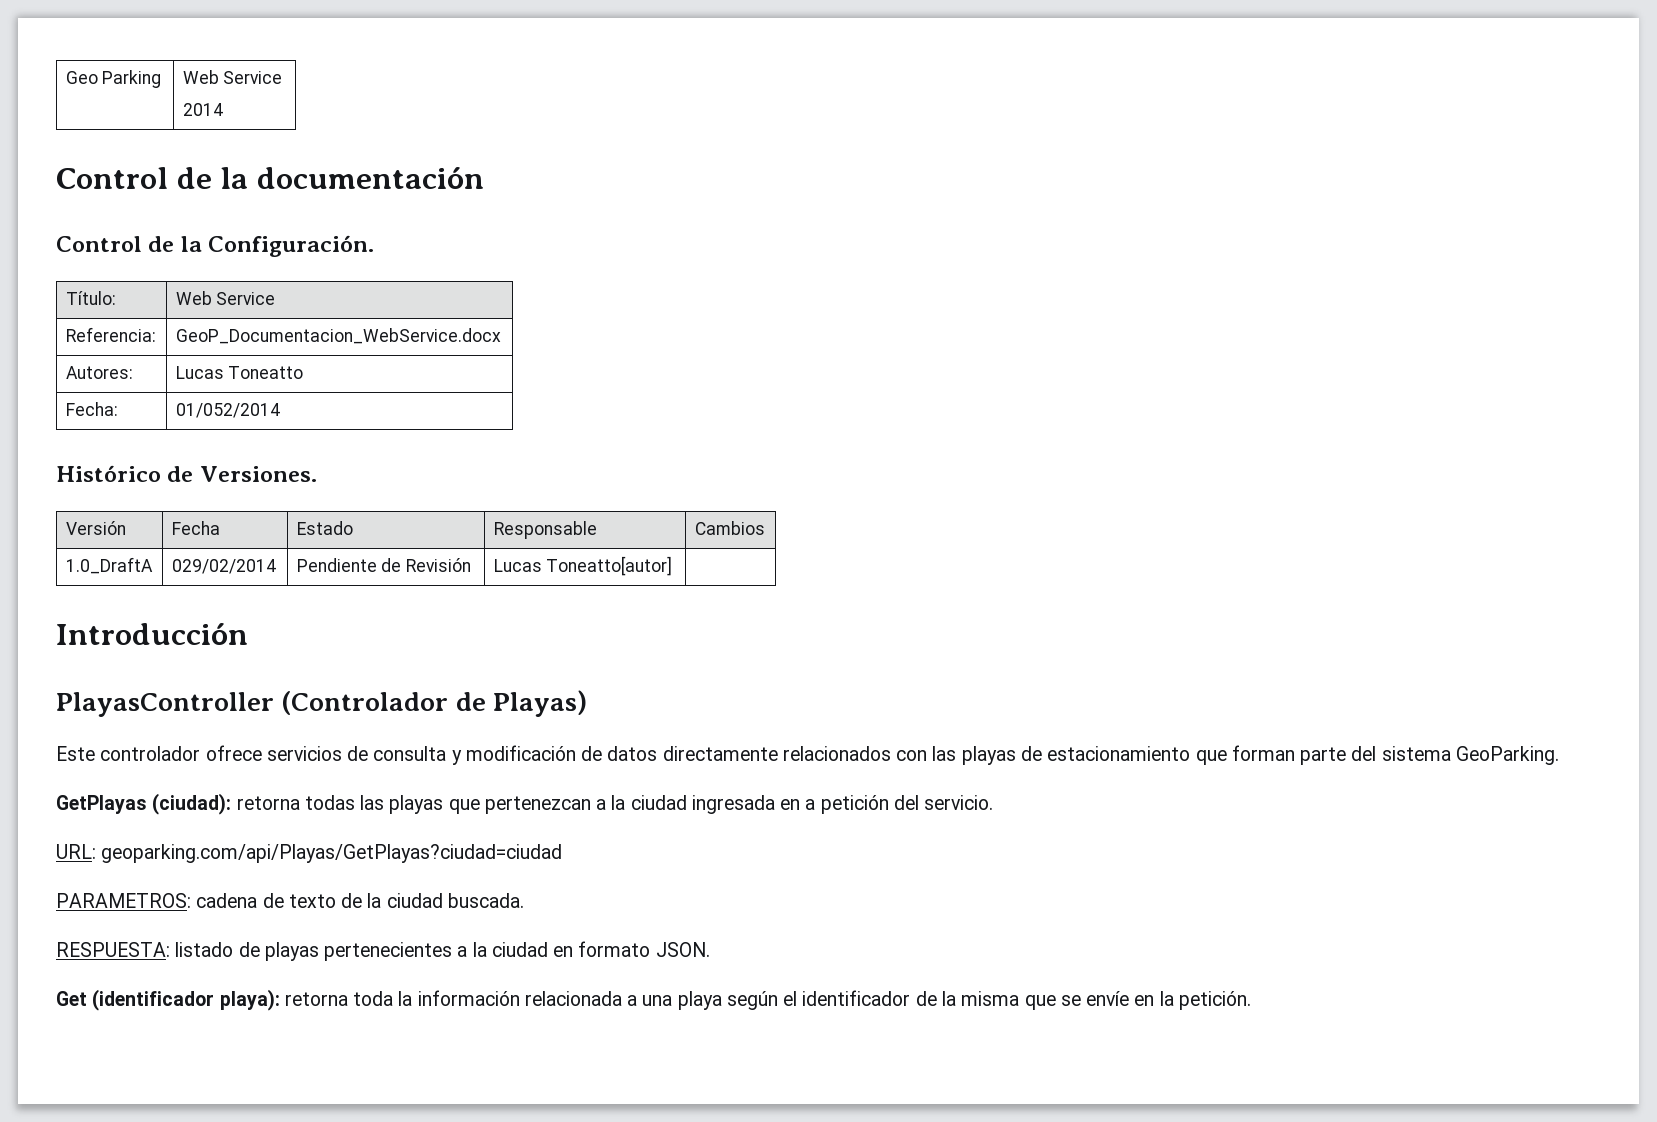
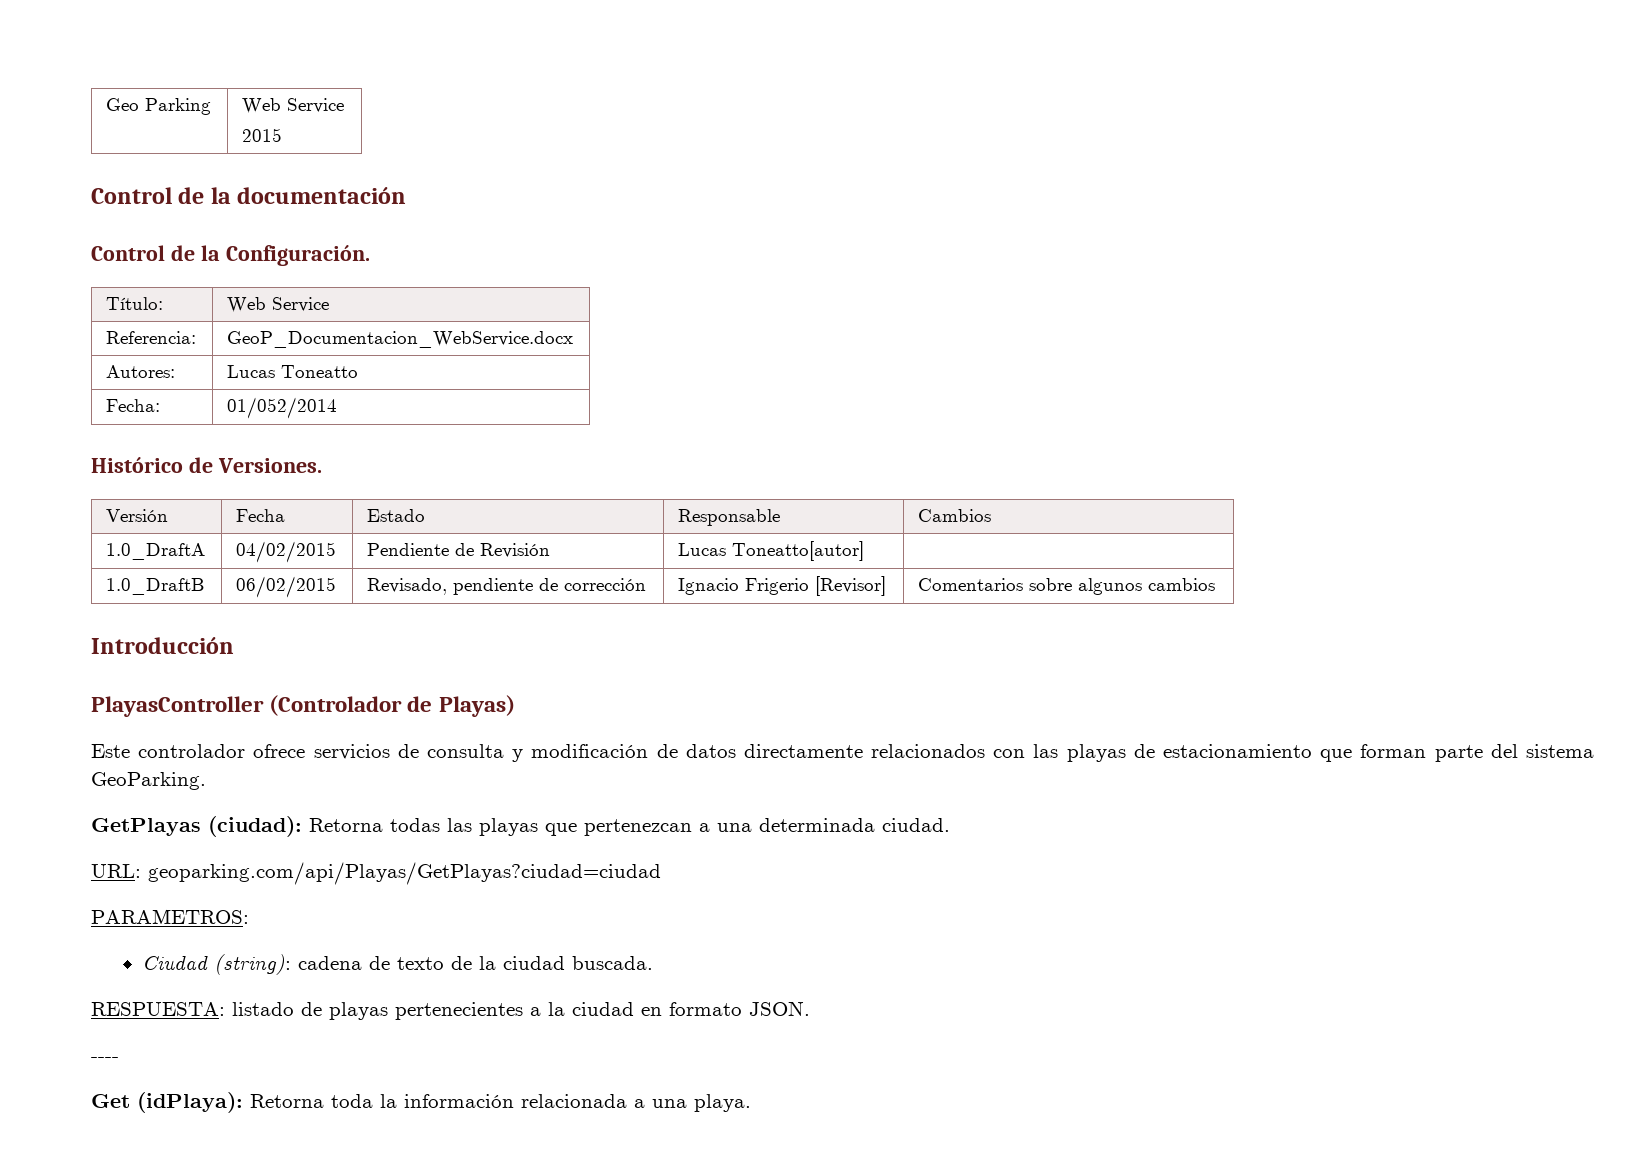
  Geo Parking | Web Service
- 2014
+ 2015
- 1.0_DraftA | 029/02/2014 | Pendiente de Revisión | Lucas Toneatto[autor] |
+ 1.0_DraftA | 04/02/2015 | Pendiente de Revisión | Lucas Toneatto[autor] |
+ 1.0_DraftB | 06/02/2015 | Revisado, pendiente de corrección | Ignacio Frigerio [Revisor] | Comentarios sobre algunos cambios
- GetPlayas (ciudad): retorna todas las playas que pertenezcan a la ciudad ingresada en a petición del servicio.
+ GetPlayas (ciudad): Retorna todas las playas que pertenezcan a una determinada ciudad.
- PARAMETROS: cadena de texto de la ciudad buscada.
+ PARAMETROS:
+ Ciudad (string): cadena de texto de la ciudad buscada.
+ ----
- Get (identificador playa): retorna toda la información relacionada a una playa según el identificador de la misma que se envíe en la petición.
+ Get (idPlaya): Retorna toda la información relacionada a una playa.

